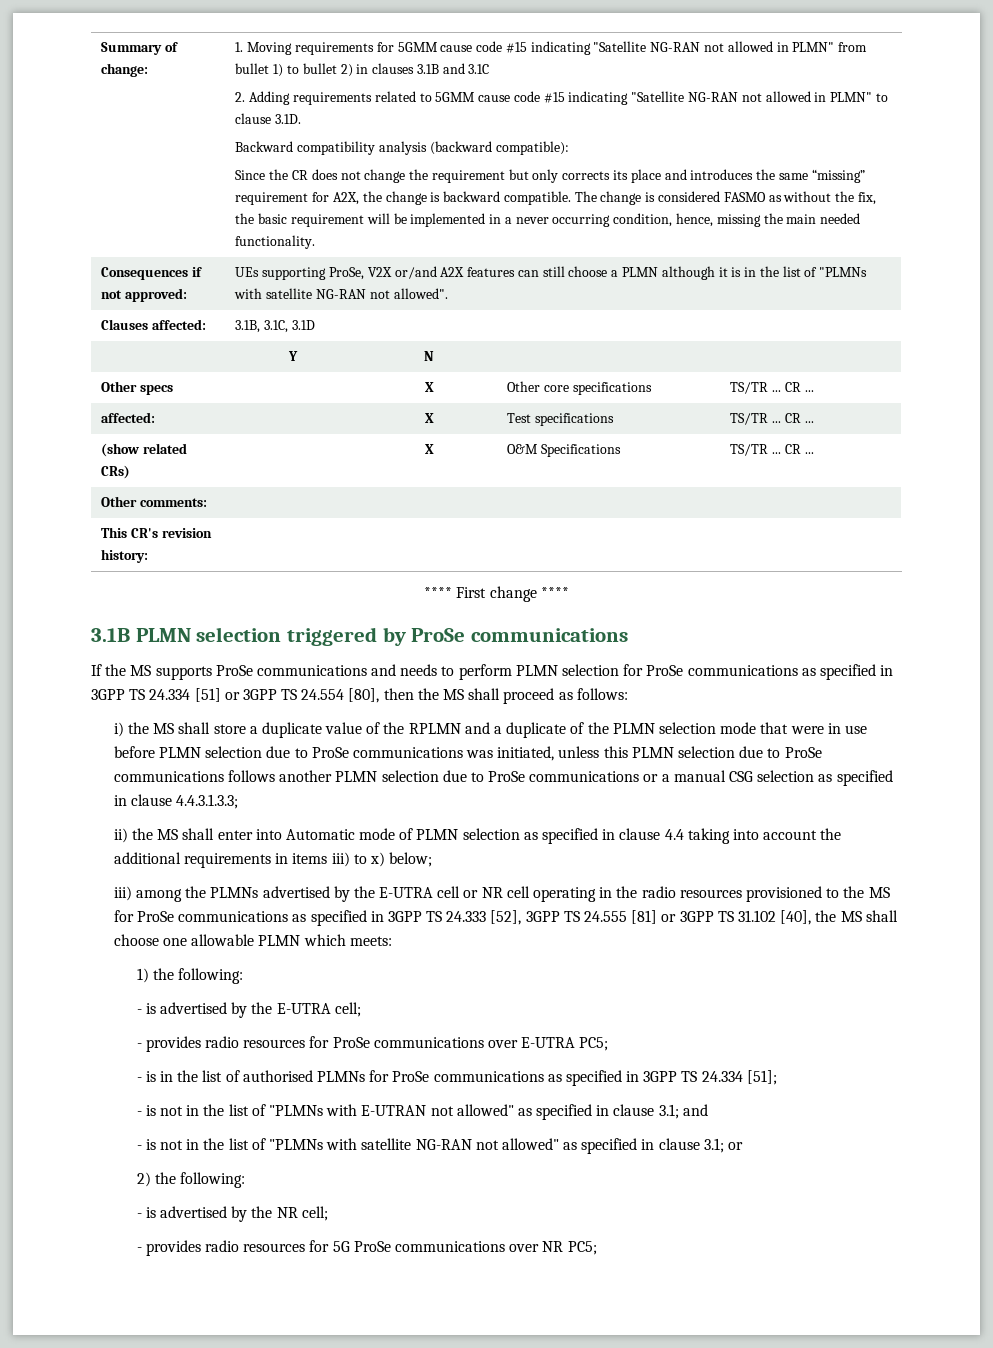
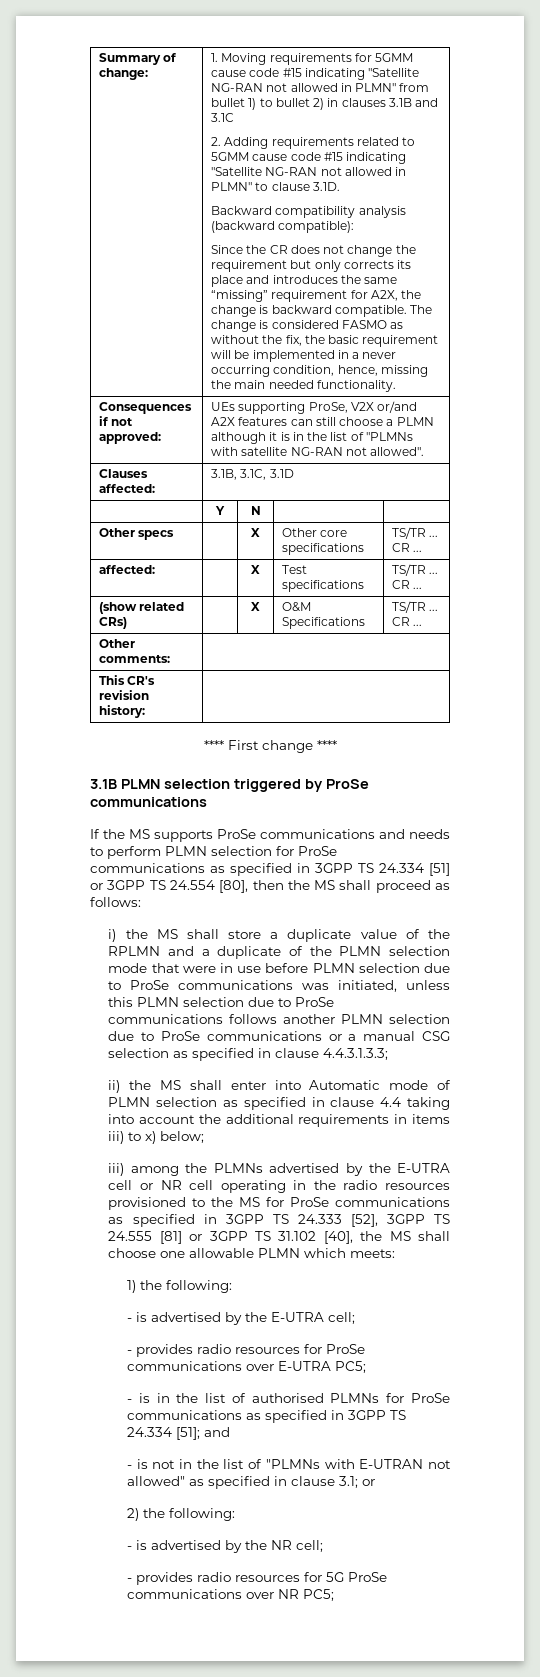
- - is in the list of authorised PLMNs for ProSe communications as specified in 3GPP TS 24.334 [51];
+ - is in the list of authorised PLMNs for ProSe communications as specified in 3GPP TS 24.334 [51]; and
- - is not in the list of "PLMNs with E-UTRAN not allowed" as specified in clause 3.1; and
- - is not in the list of "PLMNs with satellite NG-RAN not allowed" as specified in clause 3.1; or
+ - is not in the list of "PLMNs with E-UTRAN not allowed" as specified in clause 3.1; or

